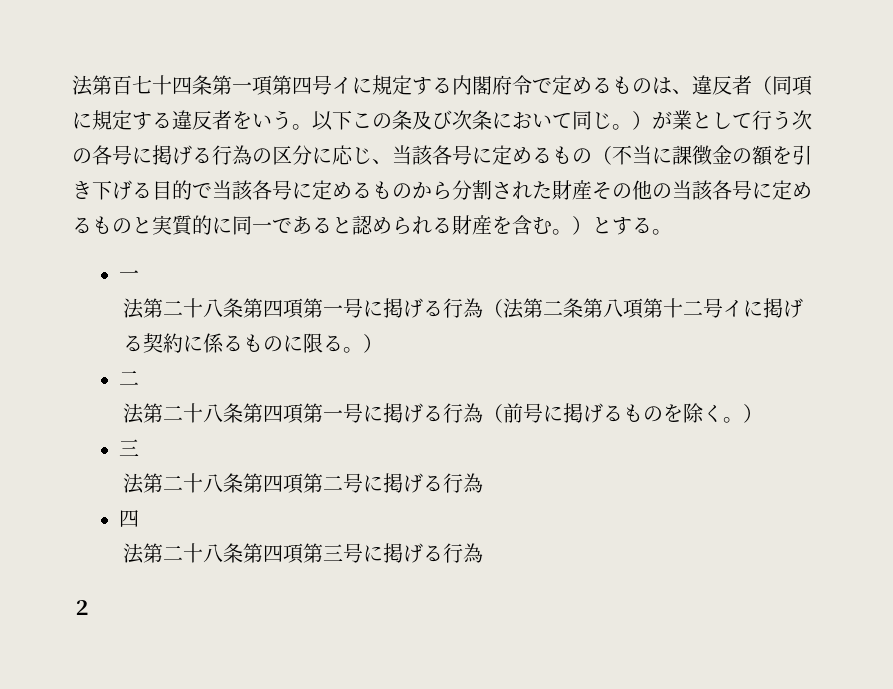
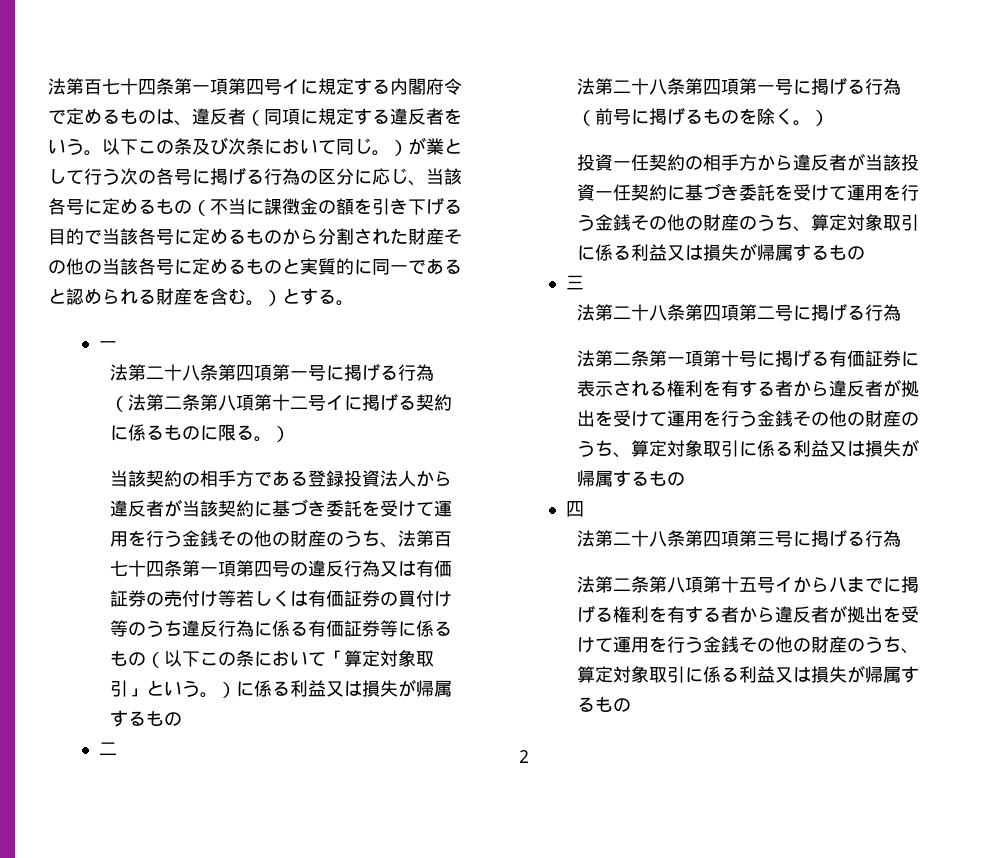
+ 当該契約の相手方である登録投資法人から違反者が当該契約に基づき委託を受けて運用を行う金銭その他の財産のうち、法第百七十四条第一項第四号の違反行為又は有価証券の売付け等若しくは有価証券の買付け等のうち違反行為に係る有価証券等に係るもの（以下この条において「算定対象取引」という。）に係る利益又は損失が帰属するもの
+ 投資一任契約の相手方から違反者が当該投資一任契約に基づき委託を受けて運用を行う金銭その他の財産のうち、算定対象取引に係る利益又は損失が帰属するもの
+ 法第二条第一項第十号に掲げる有価証券に表示される権利を有する者から違反者が拠出を受けて運用を行う金銭その他の財産のうち、算定対象取引に係る利益又は損失が帰属するもの
+ 法第二条第八項第十五号イからハまでに掲げる権利を有する者から違反者が拠出を受けて運用を行う金銭その他の財産のうち、算定対象取引に係る利益又は損失が帰属するもの

